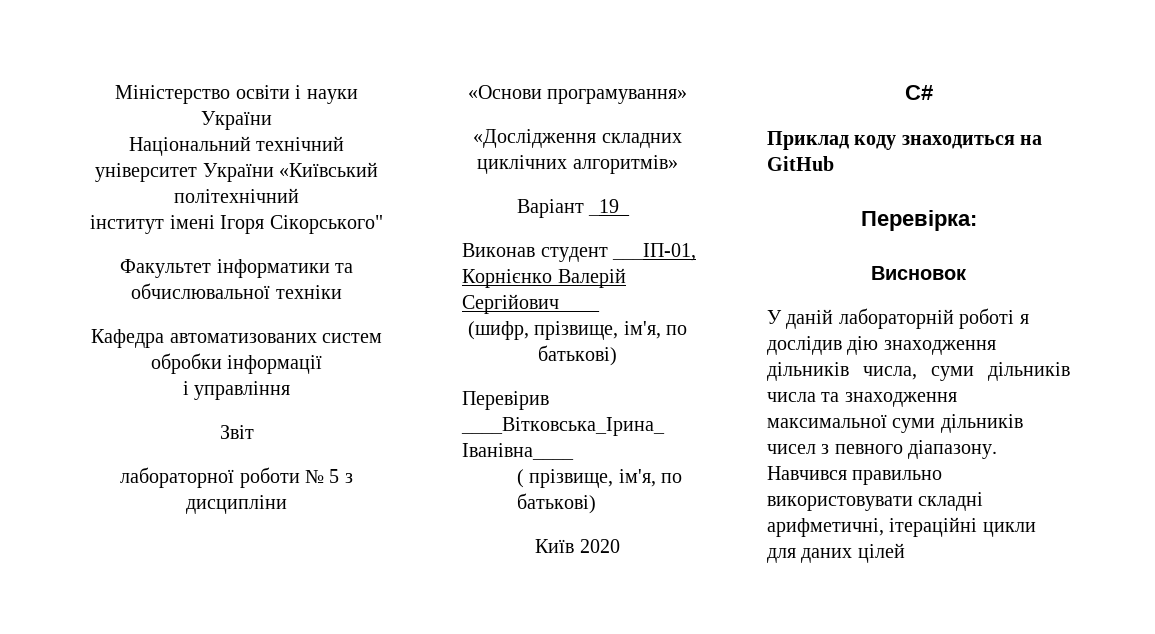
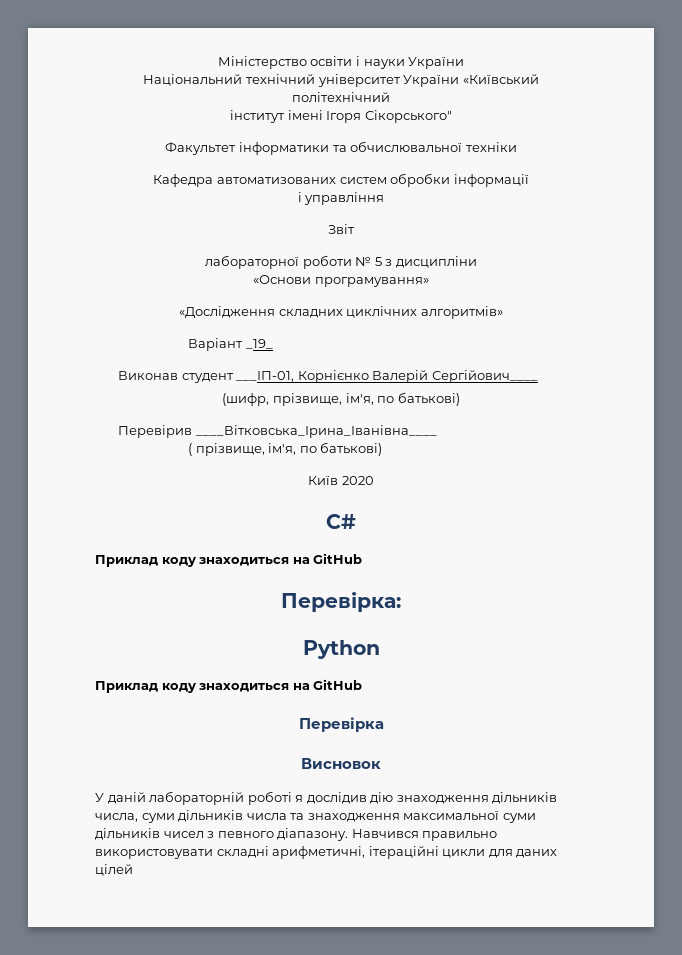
+ Python
+ Приклад коду знаходиться на GitHub
+ Перевірка

